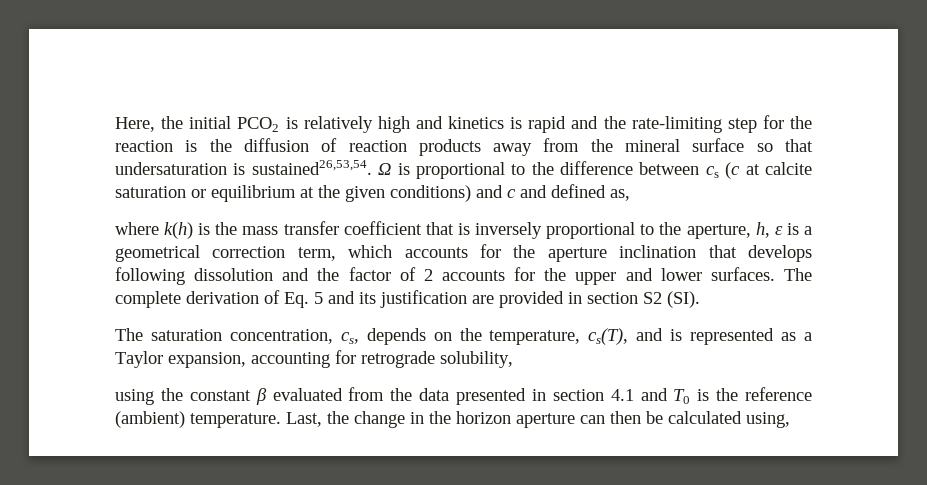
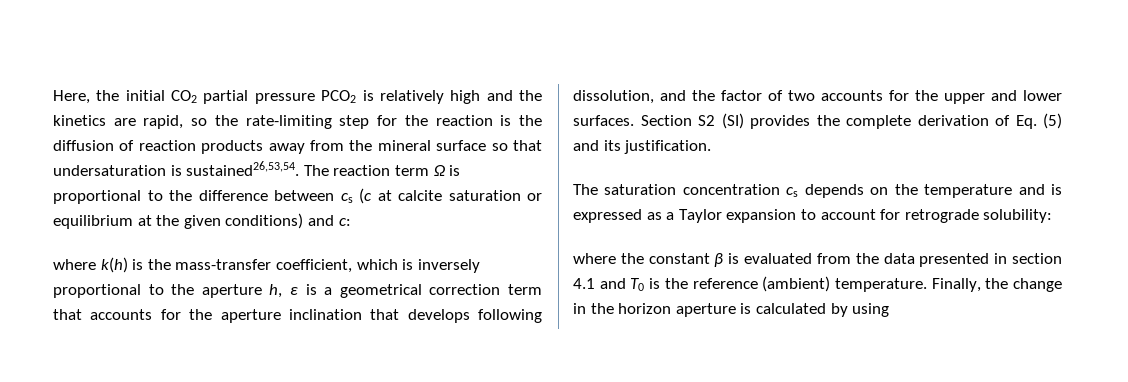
- Here, the initial PCO2 is relatively high and kinetics is rapid and the rate-limiting step for the reaction is the diffusion of reaction products away from the mineral surface so that undersaturation is sustained26,53,54.
+ Here, the initial CO2 partial pressure PCO2 is relatively high and the kinetics are rapid, so the rate-limiting step for the reaction is the diffusion of reaction products away from the mineral surface so that undersaturation is sustained26,53,54.
- Ω is proportional to the difference between cs (c at calcite saturation or equilibrium at the given conditions) and c and defined as,
+ The reaction term Ω is proportional to the difference between cs (c at calcite saturation or equilibrium at the given conditions) and c:
- where k(h) is the mass transfer coefficient that is inversely proportional to the aperture, h, ε is a geometrical correction term, which accounts for the aperture inclination that develops following dissolution and the factor of 2 accounts for the upper and lower surfaces.
+ where k(h) is the mass-transfer coefficient, which is inversely proportional to the aperture h, ε is a geometrical correction term that accounts for the aperture inclination that develops following dissolution, and the factor of two accounts for the upper and lower surfaces.
- The complete derivation of Eq. 5 and its justification are provided in section S2 (SI).
+ Section S2 (SI) provides the complete derivation of Eq. (5) and its justification.
- The saturation concentration, cs, depends on the temperature, cs(T), and is represented as a Taylor expansion, accounting for retrograde solubility,
- using the constant β evaluated from the data presented in section 4.1 and T0 is the reference (ambient) temperature.
+ The saturation concentration cs depends on the temperature and is expressed as a Taylor expansion to account for retrograde solubility:
+ where the constant β is evaluated from the data presented in section 4.1 and T0 is the reference (ambient) temperature.
- Last, the change in the horizon aperture can then be calculated using,
+ Finally, the change in the horizon aperture is calculated by using

